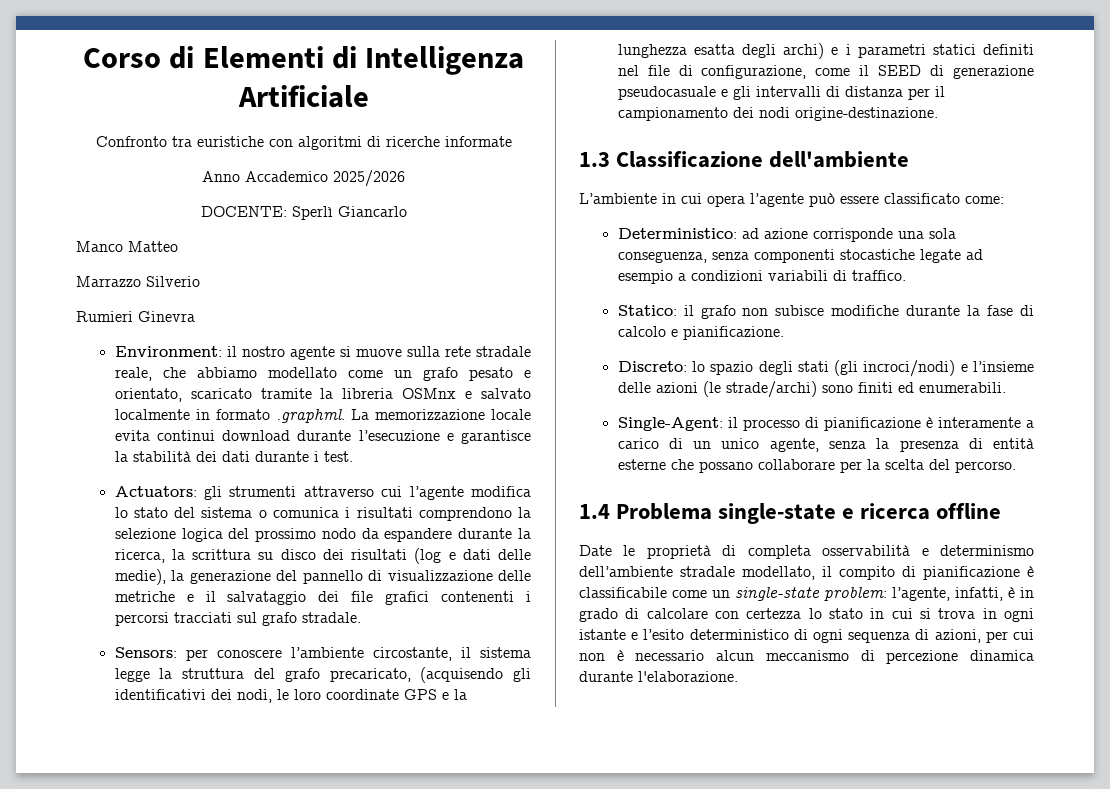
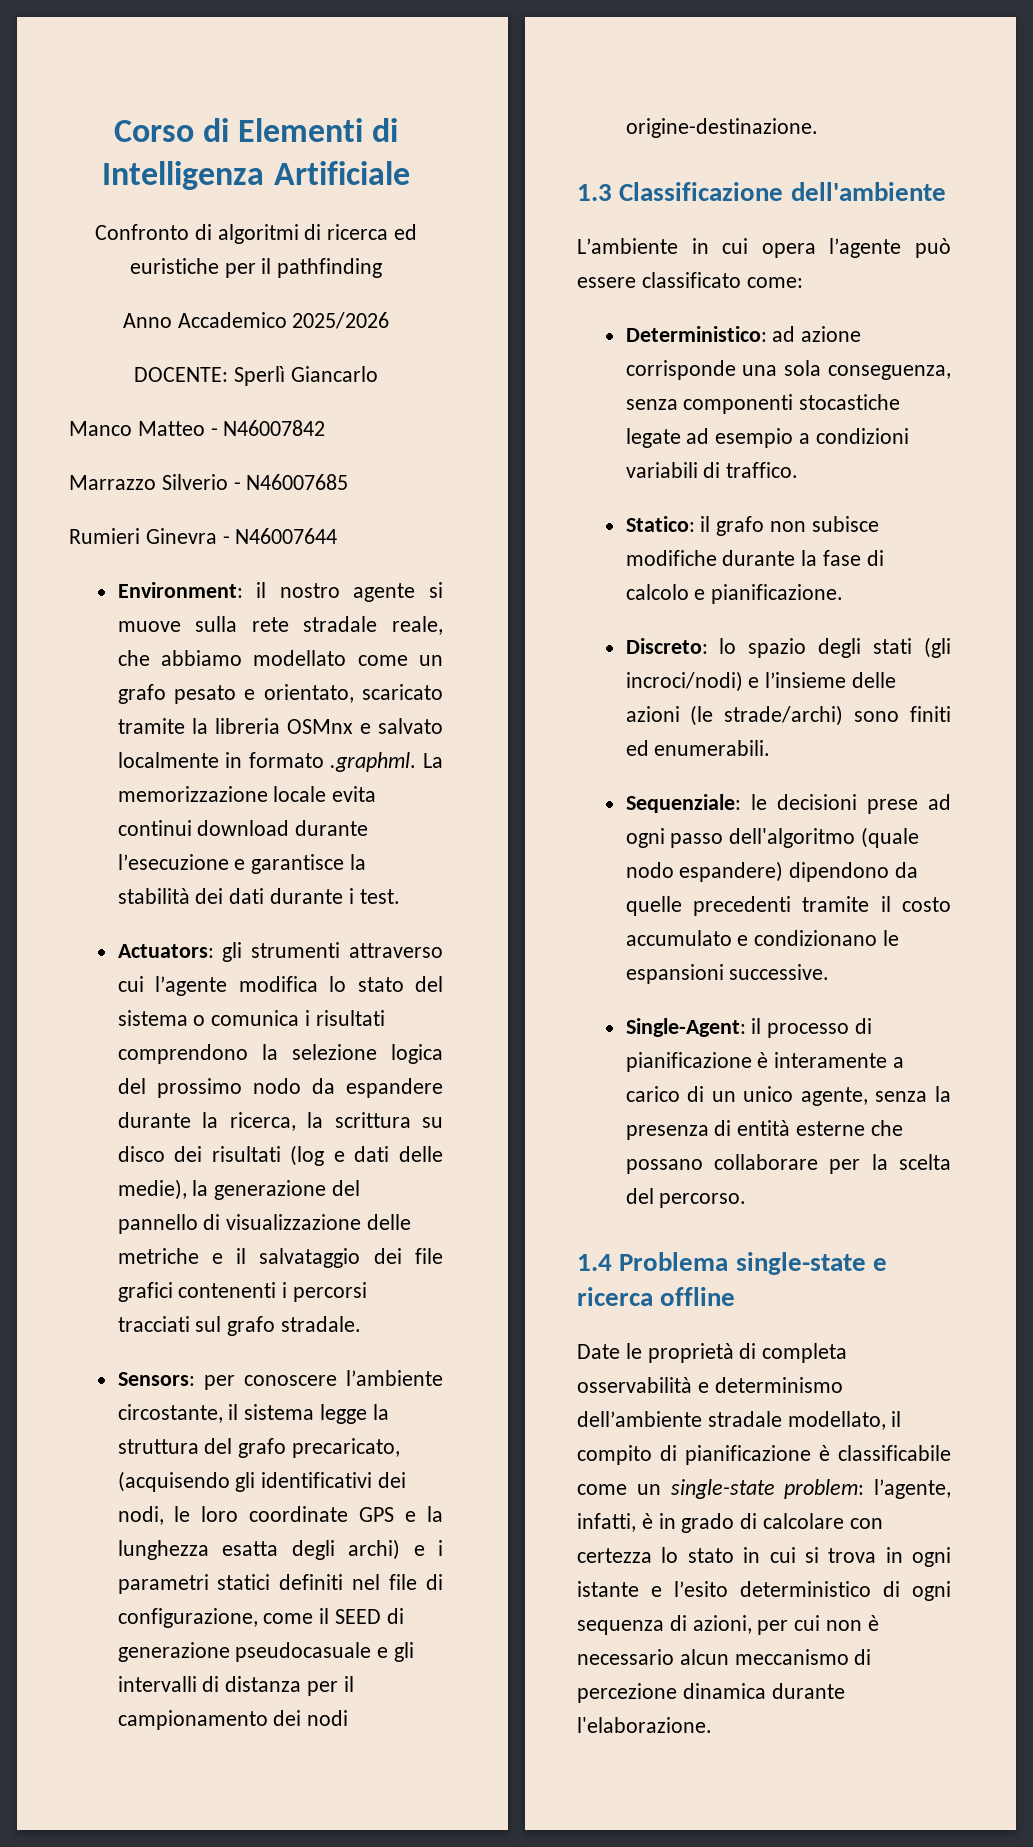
- Confronto tra euristiche con algoritmi di ricerche informate
+ Confronto di algoritmi di ricerca ed euristiche per il pathfinding
- Manco Matteo
+ Manco Matteo - N46007842
- Marrazzo Silverio
+ Marrazzo Silverio - N46007685
- Rumieri Ginevra
+ Rumieri Ginevra - N46007644
+ Sequenziale: le decisioni prese ad ogni passo dell'algoritmo (quale nodo espandere) dipendono da quelle precedenti tramite il costo accumulato e condizionano le espansioni successive.

